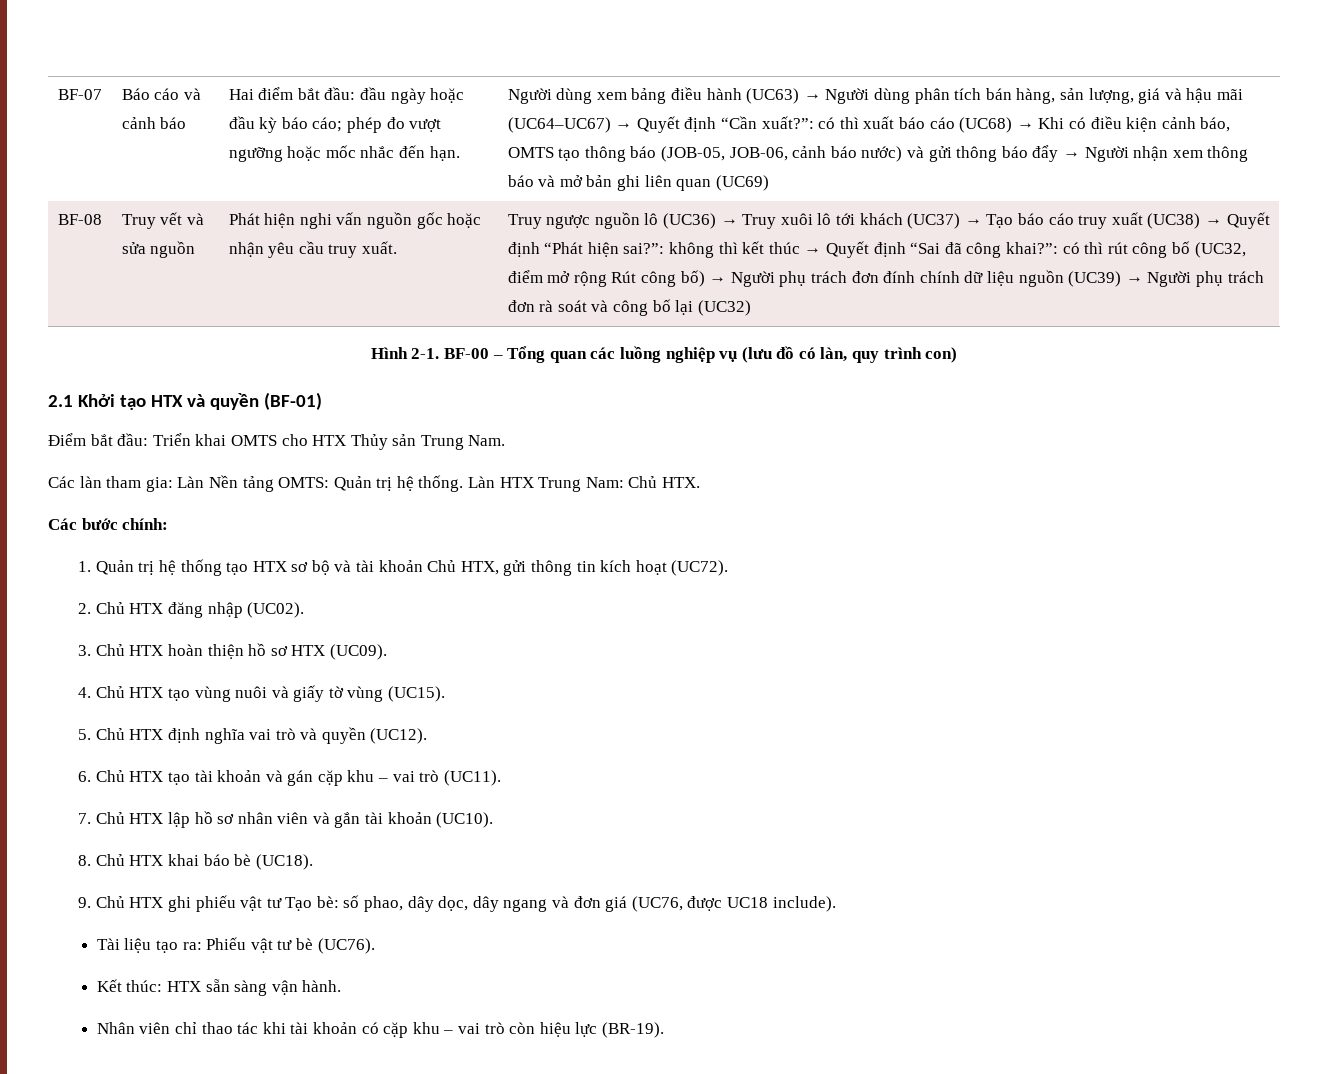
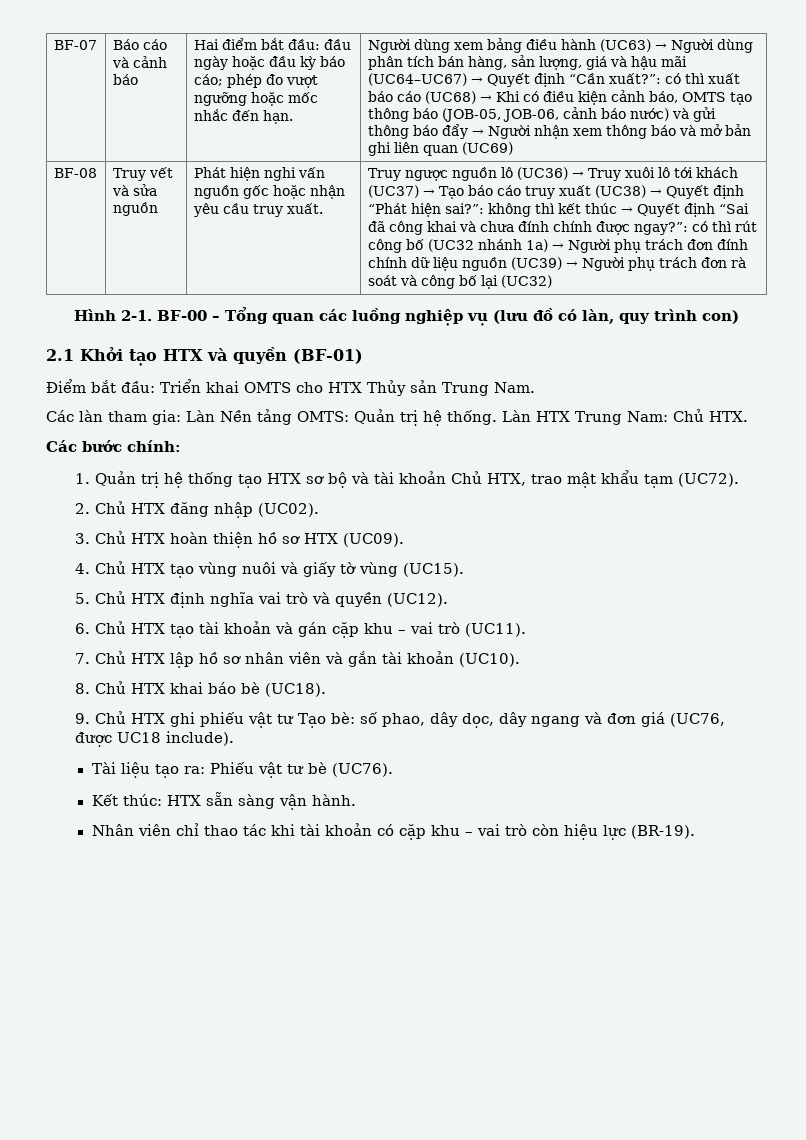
- không thì kết thúc → Quyết định “Sai đã công khai?”:
+ không thì kết thúc → Quyết định “Sai đã công khai và chưa đính chính được ngay?”:
- có thì rút công bố (UC32, điểm mở rộng Rút công bố) → Người phụ trách đơn đính chính dữ liệu nguồn (UC39) → Người phụ trách đơn rà soát và công bố lại (UC32)
+ có thì rút công bố (UC32 nhánh 1a) → Người phụ trách đơn đính chính dữ liệu nguồn (UC39) → Người phụ trách đơn rà soát và công bố lại (UC32)
- 1. Quản trị hệ thống tạo HTX sơ bộ và tài khoản Chủ HTX, gửi thông tin kích hoạt (UC72).
+ 1. Quản trị hệ thống tạo HTX sơ bộ và tài khoản Chủ HTX, trao mật khẩu tạm (UC72).

